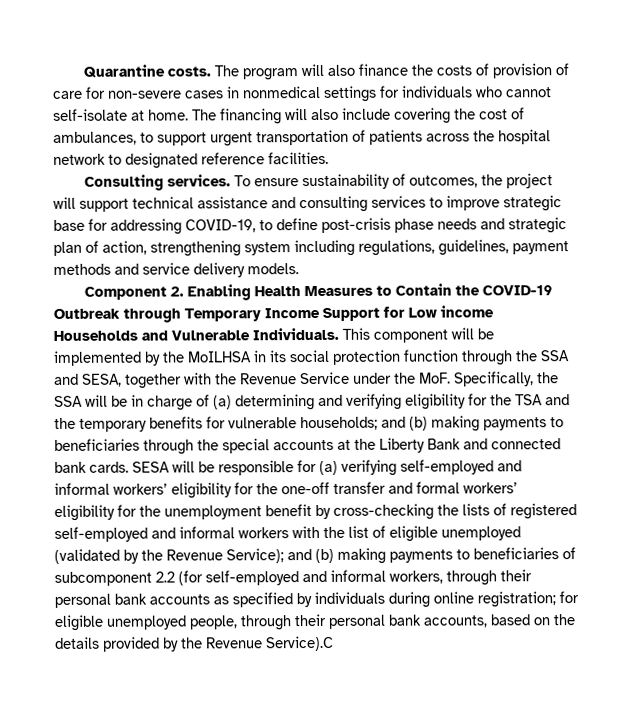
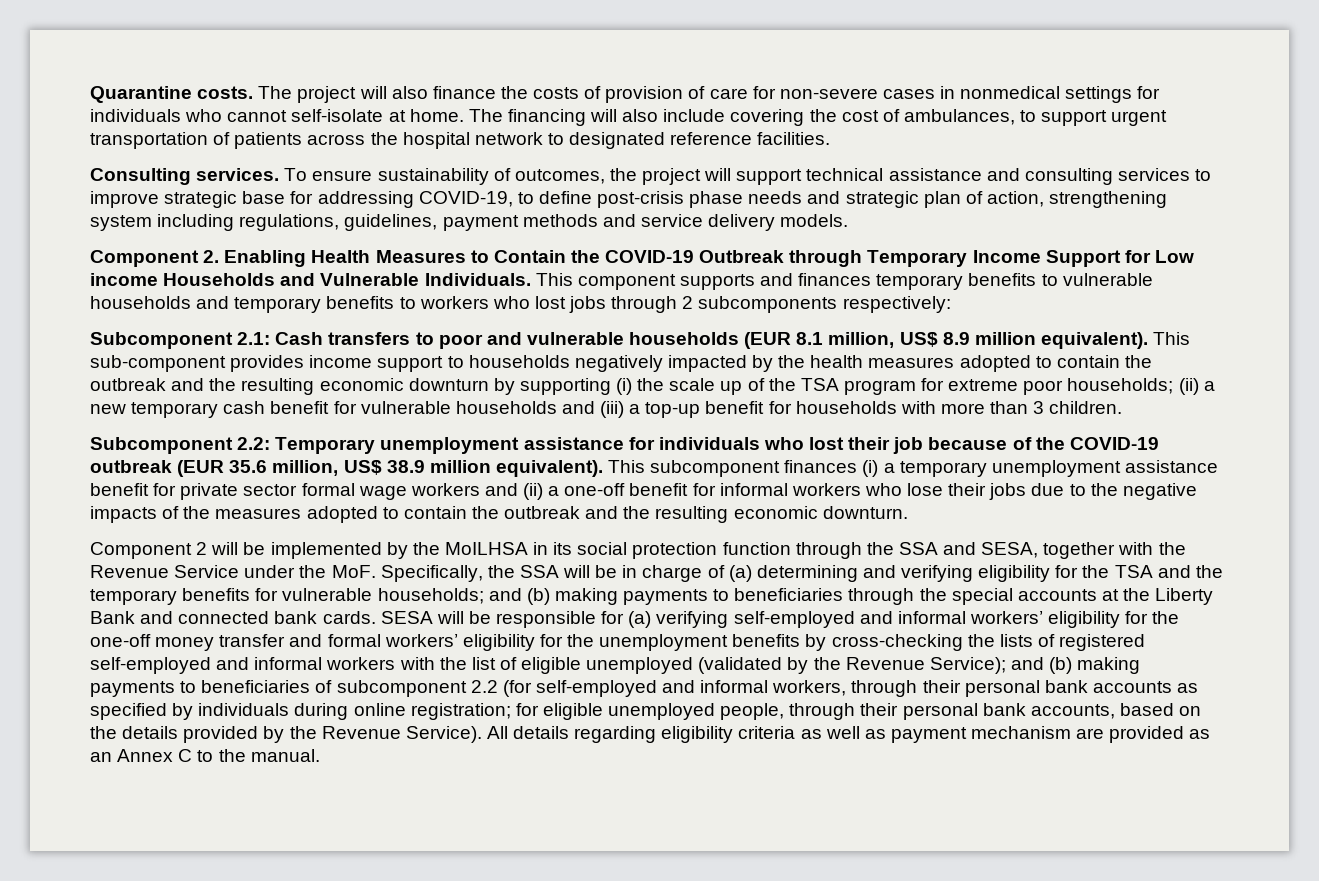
- The program will also finance the costs of provision of care for non-severe cases in nonmedical settings for individuals who cannot self-isolate at home.
+ The project will also finance the costs of provision of care for non-severe cases in nonmedical settings for individuals who cannot self-isolate at home.
- This component will be implemented by the MoILHSA in its social protection function through the SSA and SESA, together with the Revenue Service under the MoF. Specifically, the SSA will be in charge of (a) determining and verifying eligibility for the TSA and the temporary benefits for vulnerable households;
+ This component supports and finances temporary benefits to vulnerable households and temporary benefits to workers who lost jobs through 2 subcomponents respectively:
+ Subcomponent 2.1: Cash transfers to poor and vulnerable households (EUR 8.1 million, US$ 8.9 million equivalent). This sub-component provides income support to households negatively impacted by the health measures adopted to contain the outbreak and the resulting economic downturn by supporting (i) the scale up of the TSA program for extreme poor households; (ii) a new temporary cash benefit for vulnerable households and (iii) a top-up benefit for households with more than 3 children.
+ Subcomponent 2.2: Temporary unemployment assistance for individuals who lost their job because of the COVID-19 outbreak (EUR 35.6 million, US$ 38.9 million equivalent). This subcomponent finances (i) a temporary unemployment assistance benefit for private sector formal wage workers and (ii) a one-off benefit for informal workers who lose their jobs due to the negative impacts of the measures adopted to contain the outbreak and the resulting economic downturn.
+ Component 2 will be implemented by the MoILHSA in its social protection function through the SSA and SESA, together with the Revenue Service under the MoF. Specifically, the SSA will be in charge of (a) determining and verifying eligibility for the TSA and the temporary benefits for vulnerable households;
- SESA will be responsible for (a) verifying self-employed and informal workers’ eligibility for the one-off transfer and formal workers’ eligibility for the unemployment benefit by cross-checking the lists of registered self-employed and informal workers with the list of eligible unemployed (validated by the Revenue Service);
+ SESA will be responsible for (a) verifying self-employed and informal workers’ eligibility for the one-off money transfer and formal workers’ eligibility for the unemployment benefits by cross-checking the lists of registered self-employed and informal workers with the list of eligible unemployed (validated by the Revenue Service);
- for eligible unemployed people, through their personal bank accounts, based on the details provided by the Revenue Service).C
+ for eligible unemployed people, through their personal bank accounts, based on the details provided by the Revenue Service). All details regarding eligibility criteria as well as payment mechanism are provided as an Annex C to the manual.

